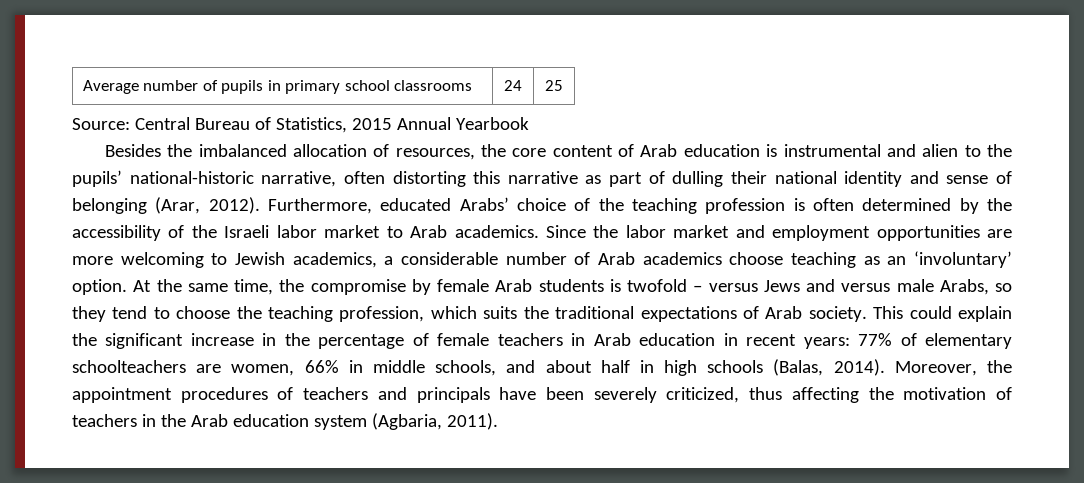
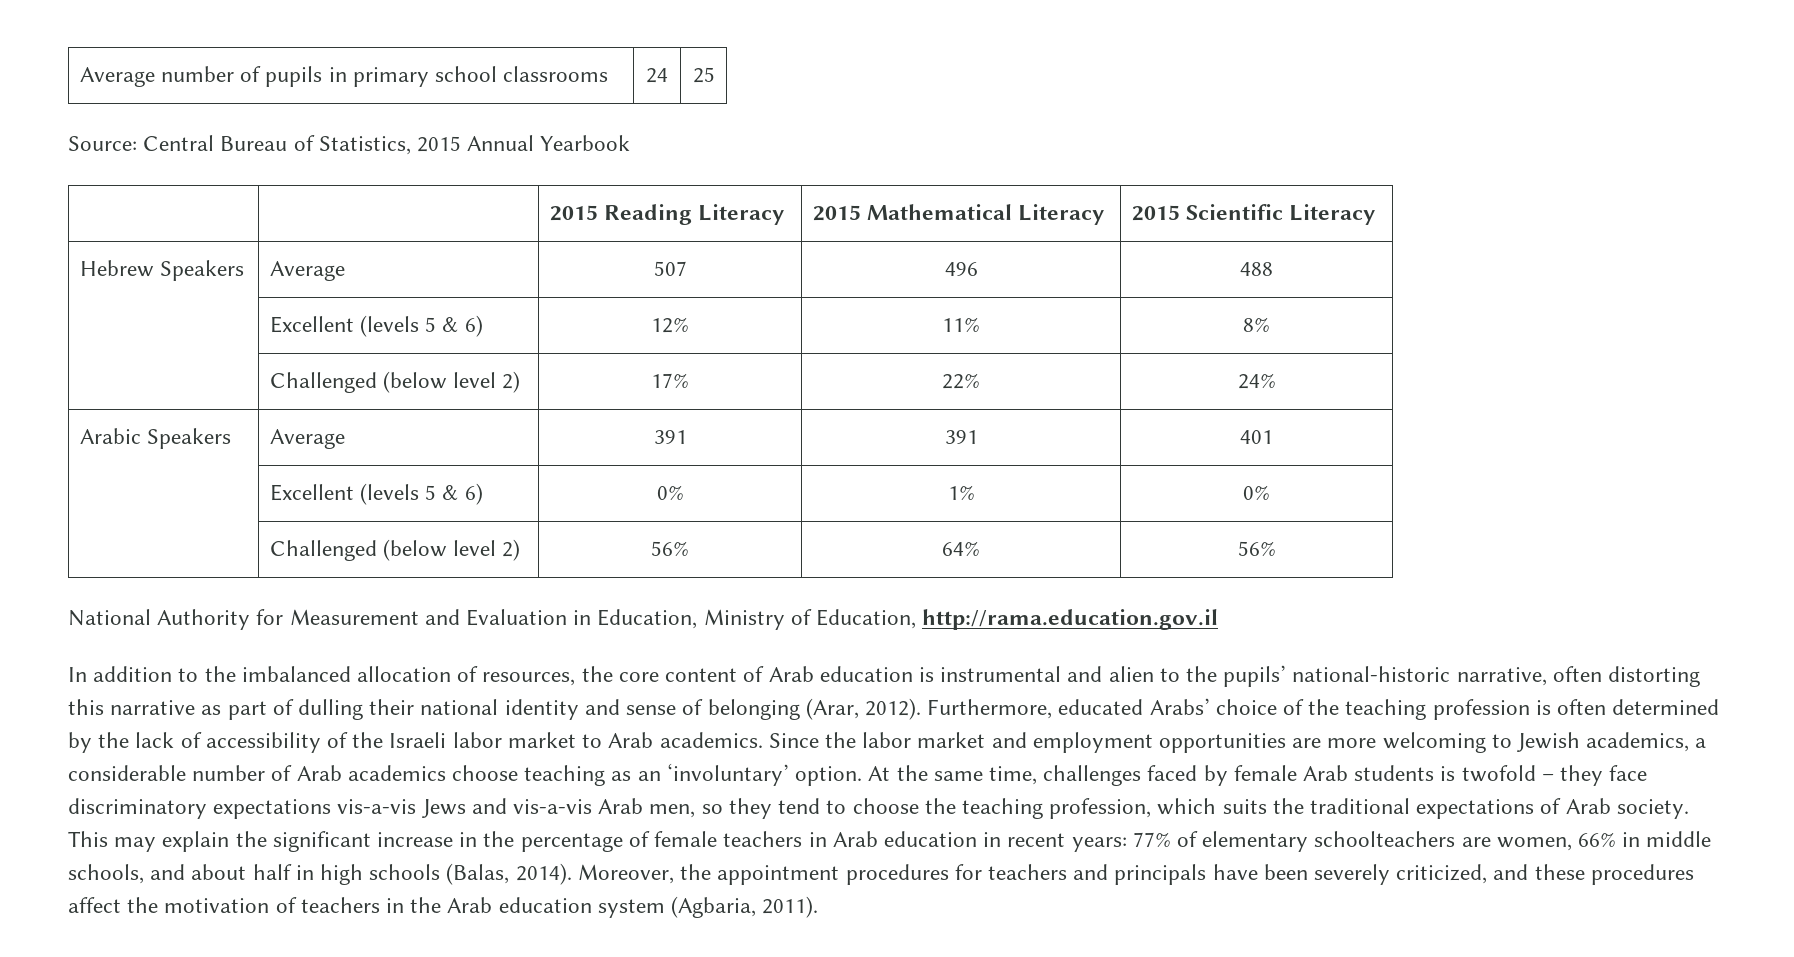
- Besides the imbalanced allocation of resources, the core content of Arab education is instrumental and alien to the pupils’ national-historic narrative, often distorting this narrative as part of dulling their national identity and sense of belonging (Arar, 2012).
+ | | 2015 Reading Literacy | 2015 Mathematical Literacy | 2015 Scientific Literacy
+ Hebrew Speakers | Average | 507 | 496 | 488
+ | Excellent (levels 5 & 6) | 12% | 11% | 8%
+ | Challenged (below level 2) | 17% | 22% | 24%
+ Arabic Speakers | Average | 391 | 391 | 401
+ | Excellent (levels 5 & 6) | 0% | 1% | 0%
+ | Challenged (below level 2) | 56% | 64% | 56%
+ National Authority for Measurement and Evaluation in Education, Ministry of Education, http://rama.education.gov.il
+ In addition to the imbalanced allocation of resources, the core content of Arab education is instrumental and alien to the pupils’ national-historic narrative, often distorting this narrative as part of dulling their national identity and sense of belonging (Arar, 2012).
- Furthermore, educated Arabs’ choice of the teaching profession is often determined by the accessibility of the Israeli labor market to Arab academics.
+ Furthermore, educated Arabs’ choice of the teaching profession is often determined by the lack of accessibility of the Israeli labor market to Arab academics.
- At the same time, the compromise by female Arab students is twofold – versus Jews and versus male Arabs, so they tend to choose the teaching profession, which suits the traditional expectations of Arab society.
+ At the same time, challenges faced by female Arab students is twofold – they face discriminatory expectations vis-a-vis Jews and vis-a-vis Arab men, so they tend to choose the teaching profession, which suits the traditional expectations of Arab society.
- This could explain the significant increase in the percentage of female teachers in Arab education in recent years: 77% of elementary schoolteachers are women, 66% in middle schools, and about half in high schools (Balas, 2014).
+ This may explain the significant increase in the percentage of female teachers in Arab education in recent years: 77% of elementary schoolteachers are women, 66% in middle schools, and about half in high schools (Balas, 2014).
- Moreover, the appointment procedures of teachers and principals have been severely criticized, thus affecting the motivation of teachers in the Arab education system (Agbaria, 2011).
+ Moreover, the appointment procedures for teachers and principals have been severely criticized, and these procedures affect the motivation of teachers in the Arab education system (Agbaria, 2011).

